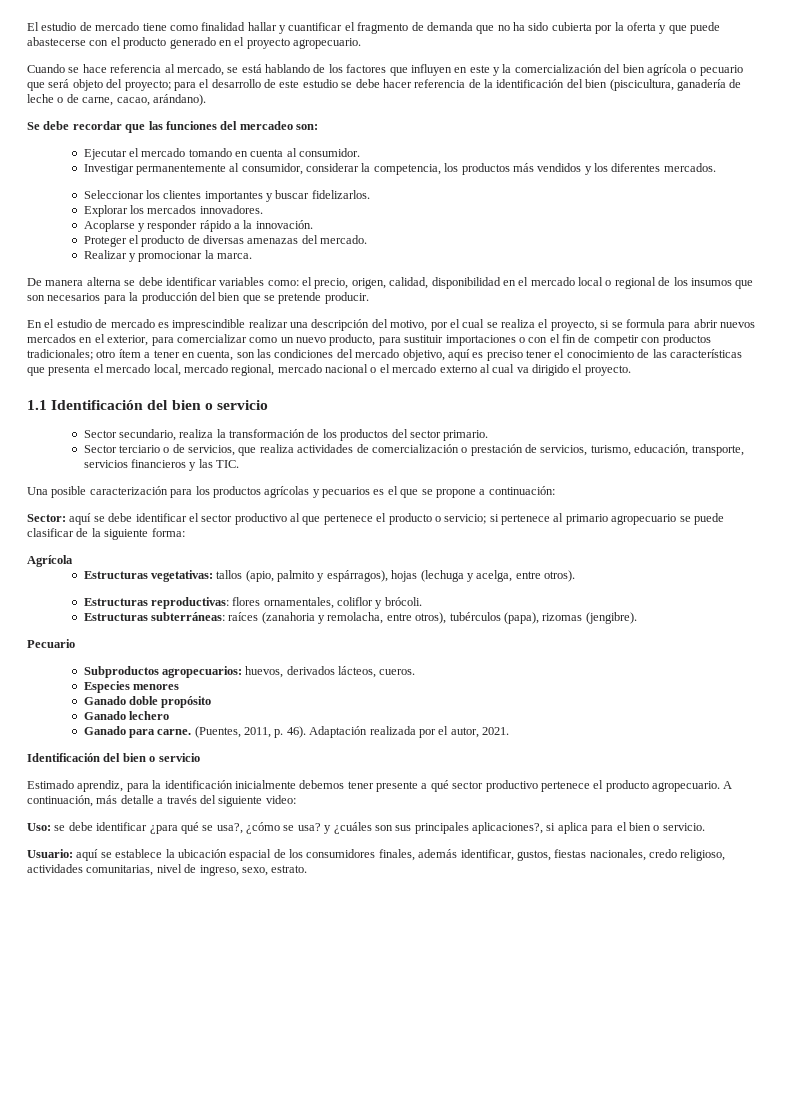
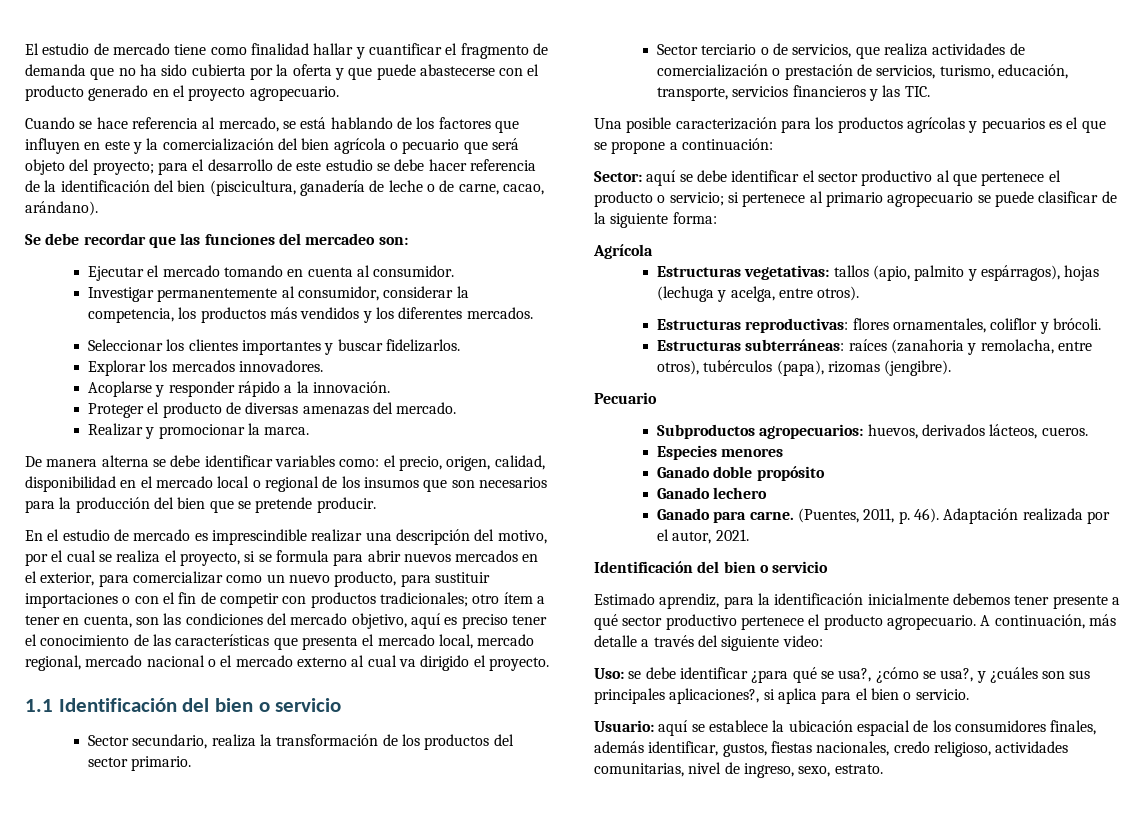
- Uso: se debe identificar ¿para qué se usa?, ¿cómo se usa? y ¿cuáles son sus principales aplicaciones?, si aplica para el bien o servicio.
+ Uso: se debe identificar ¿para qué se usa?, ¿cómo se usa?, y ¿cuáles son sus principales aplicaciones?, si aplica para el bien o servicio.

